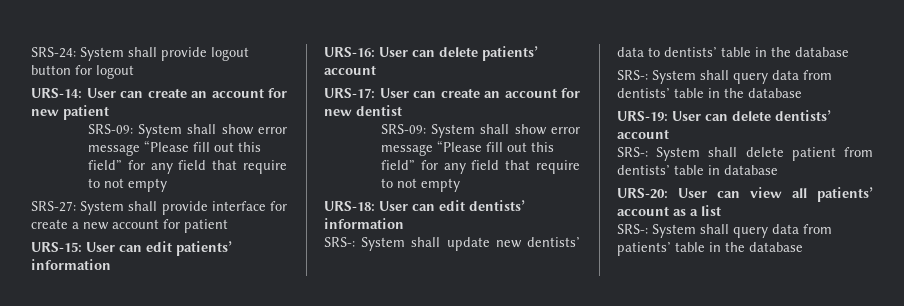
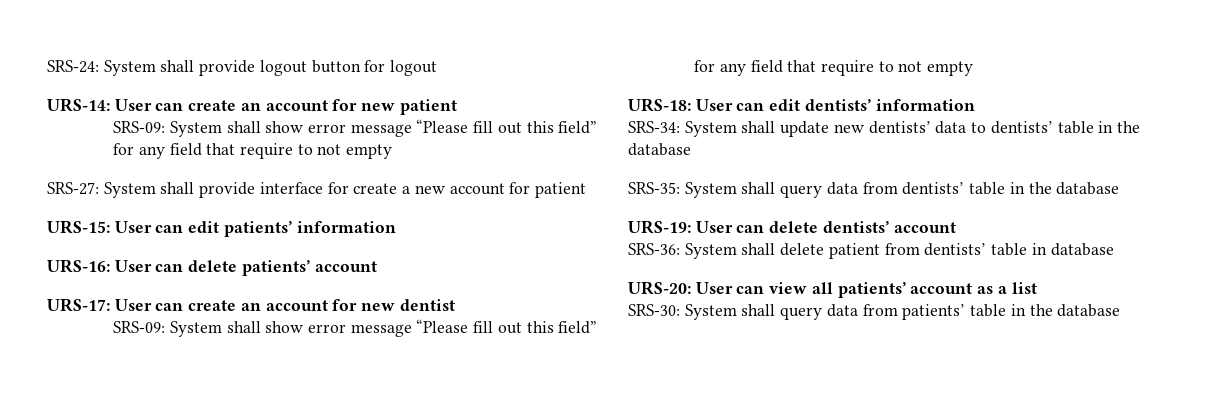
- SRS-: System shall update new dentists’ data to dentists’ table in the database
+ SRS-34: System shall update new dentists’ data to dentists’ table in the database
- SRS-: System shall query data from dentists’ table in the database
+ SRS-35: System shall query data from dentists’ table in the database
- SRS-: System shall delete patient from dentists’ table in database
+ SRS-36: System shall delete patient from dentists’ table in database
- SRS-: System shall query data from patients’ table in the database
+ SRS-30: System shall query data from patients’ table in the database

